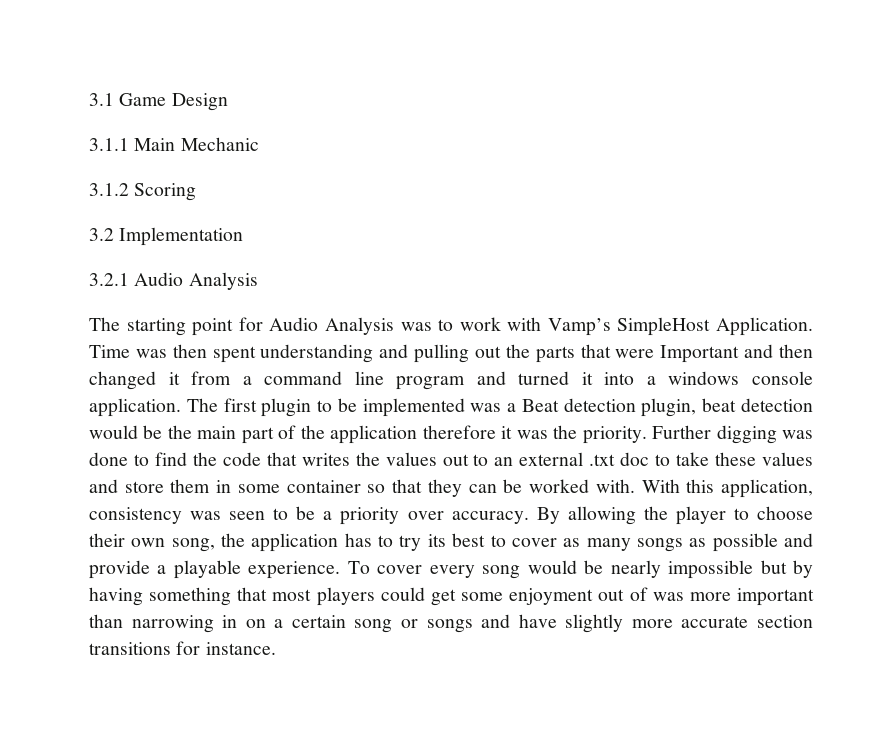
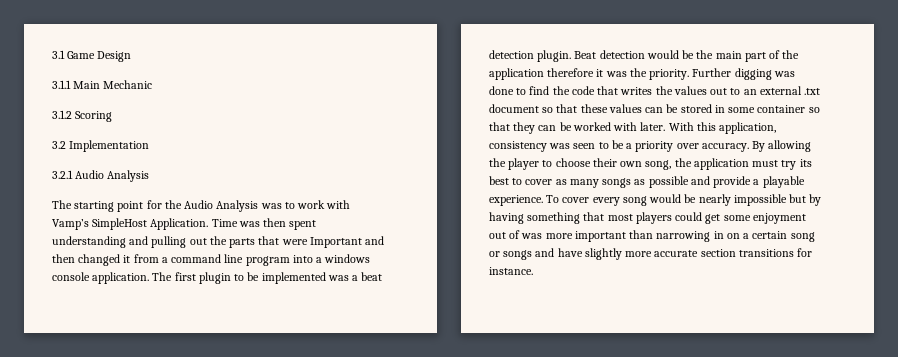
- The starting point for Audio Analysis was to work with Vamp’s SimpleHost Application.
+ The starting point for the Audio Analysis was to work with Vamp’s SimpleHost Application.
- Time was then spent understanding and pulling out the parts that were Important and then changed it from a command line program and turned it into a windows console application.
+ Time was then spent understanding and pulling out the parts that were Important and then changed it from a command line program into a windows console application.
- The first plugin to be implemented was a Beat detection plugin, beat detection would be the main part of the application therefore it was the priority.
+ The first plugin to be implemented was a beat detection plugin. Beat detection would be the main part of the application therefore it was the priority.
- Further digging was done to find the code that writes the values out to an external .txt doc to take these values and store them in some container so that they can be worked with.
+ Further digging was done to find the code that writes the values out to an external .txt document so that these values can be stored in some container so that they can be worked with later.
- By allowing the player to choose their own song, the application has to try its best to cover as many songs as possible and provide a playable experience.
+ By allowing the player to choose their own song, the application must try its best to cover as many songs as possible and provide a playable experience.

